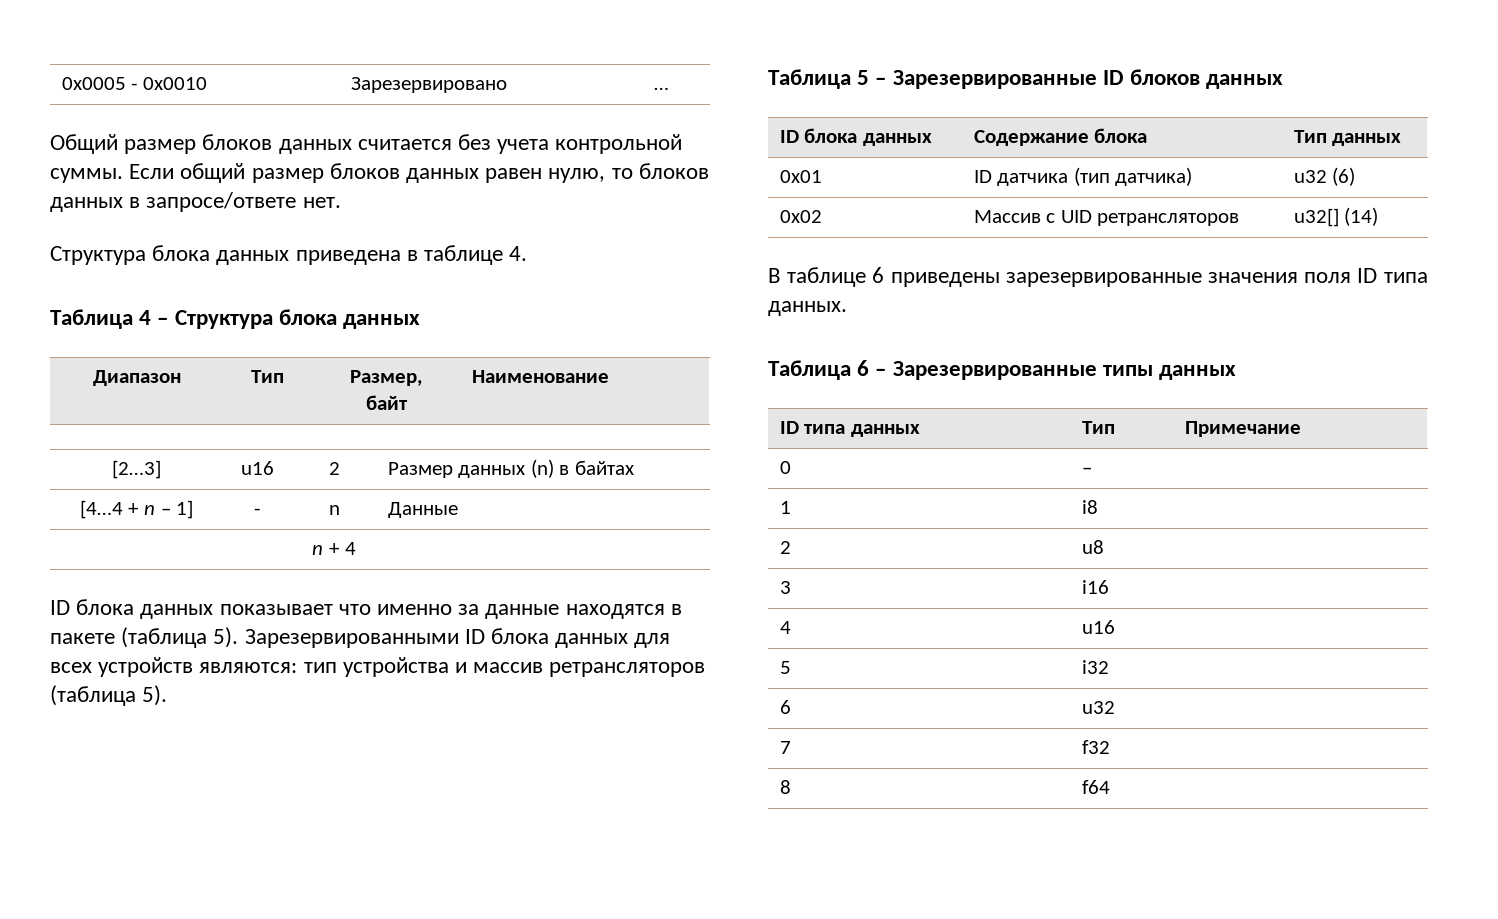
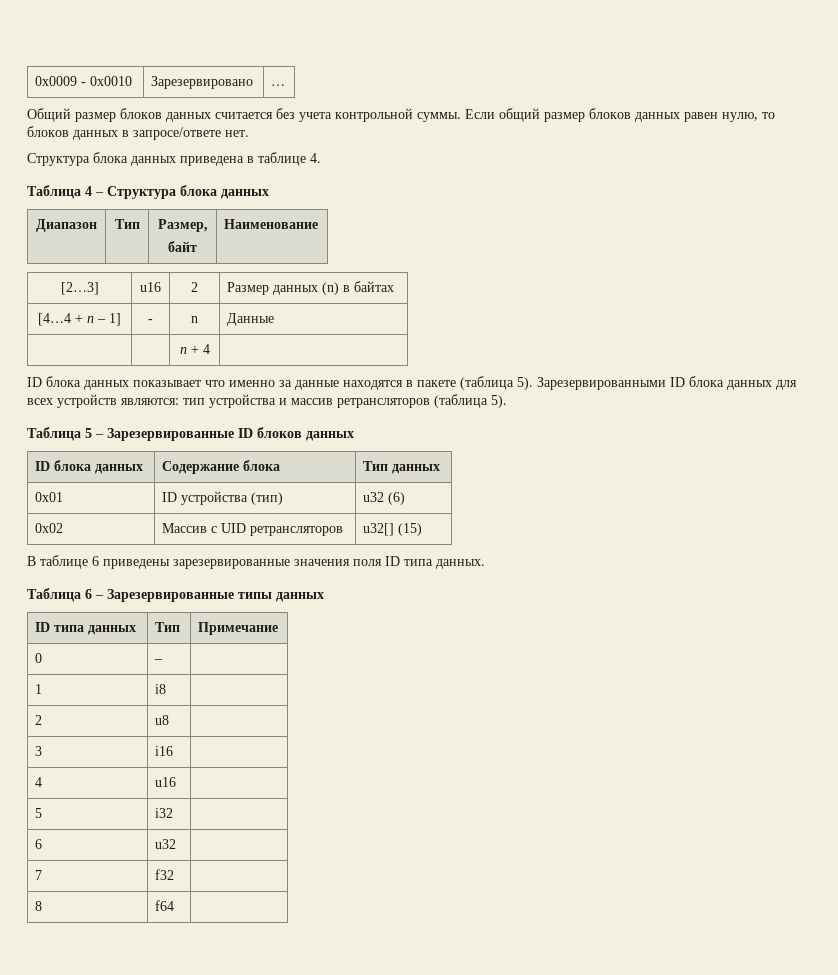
- 0x0005 - 0x0010 | Зарезервировано | …
+ 0x0009 - 0x0010 | Зарезервировано | …
- 0x01 | ID датчика (тип датчика) | u32 (6)
+ 0x01 | ID устройства (тип) | u32 (6)
- 0x02 | Массив c UID ретрансляторов | u32[] (14)
+ 0x02 | Массив c UID ретрансляторов | u32[] (15)

